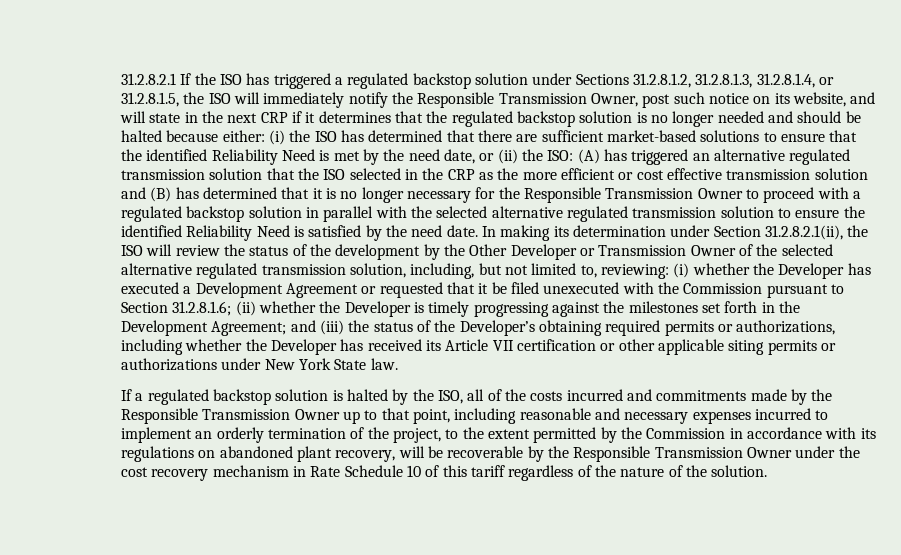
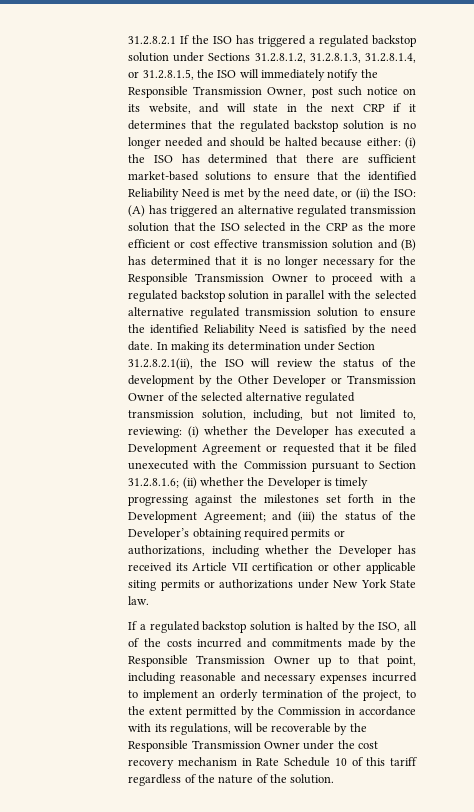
- If a regulated backstop solution is halted by the ISO, all of the costs incurred and commitments made by the Responsible Transmission Owner up to that point, including reasonable and necessary expenses incurred to implement an orderly termination of the project, to the extent permitted by the Commission in accordance with its regulations on abandoned plant recovery, will be recoverable by the Responsible Transmission Owner under the cost recovery mechanism in Rate Schedule 10 of this tariff regardless of the nature of the solution.
+ If a regulated backstop solution is halted by the ISO, all of the costs incurred and commitments made by the Responsible Transmission Owner up to that point, including reasonable and necessary expenses incurred to implement an orderly termination of the project, to the extent permitted by the Commission in accordance with its regulations, will be recoverable by the Responsible Transmission Owner under the cost recovery mechanism in Rate Schedule 10 of this tariff regardless of the nature of the solution.

